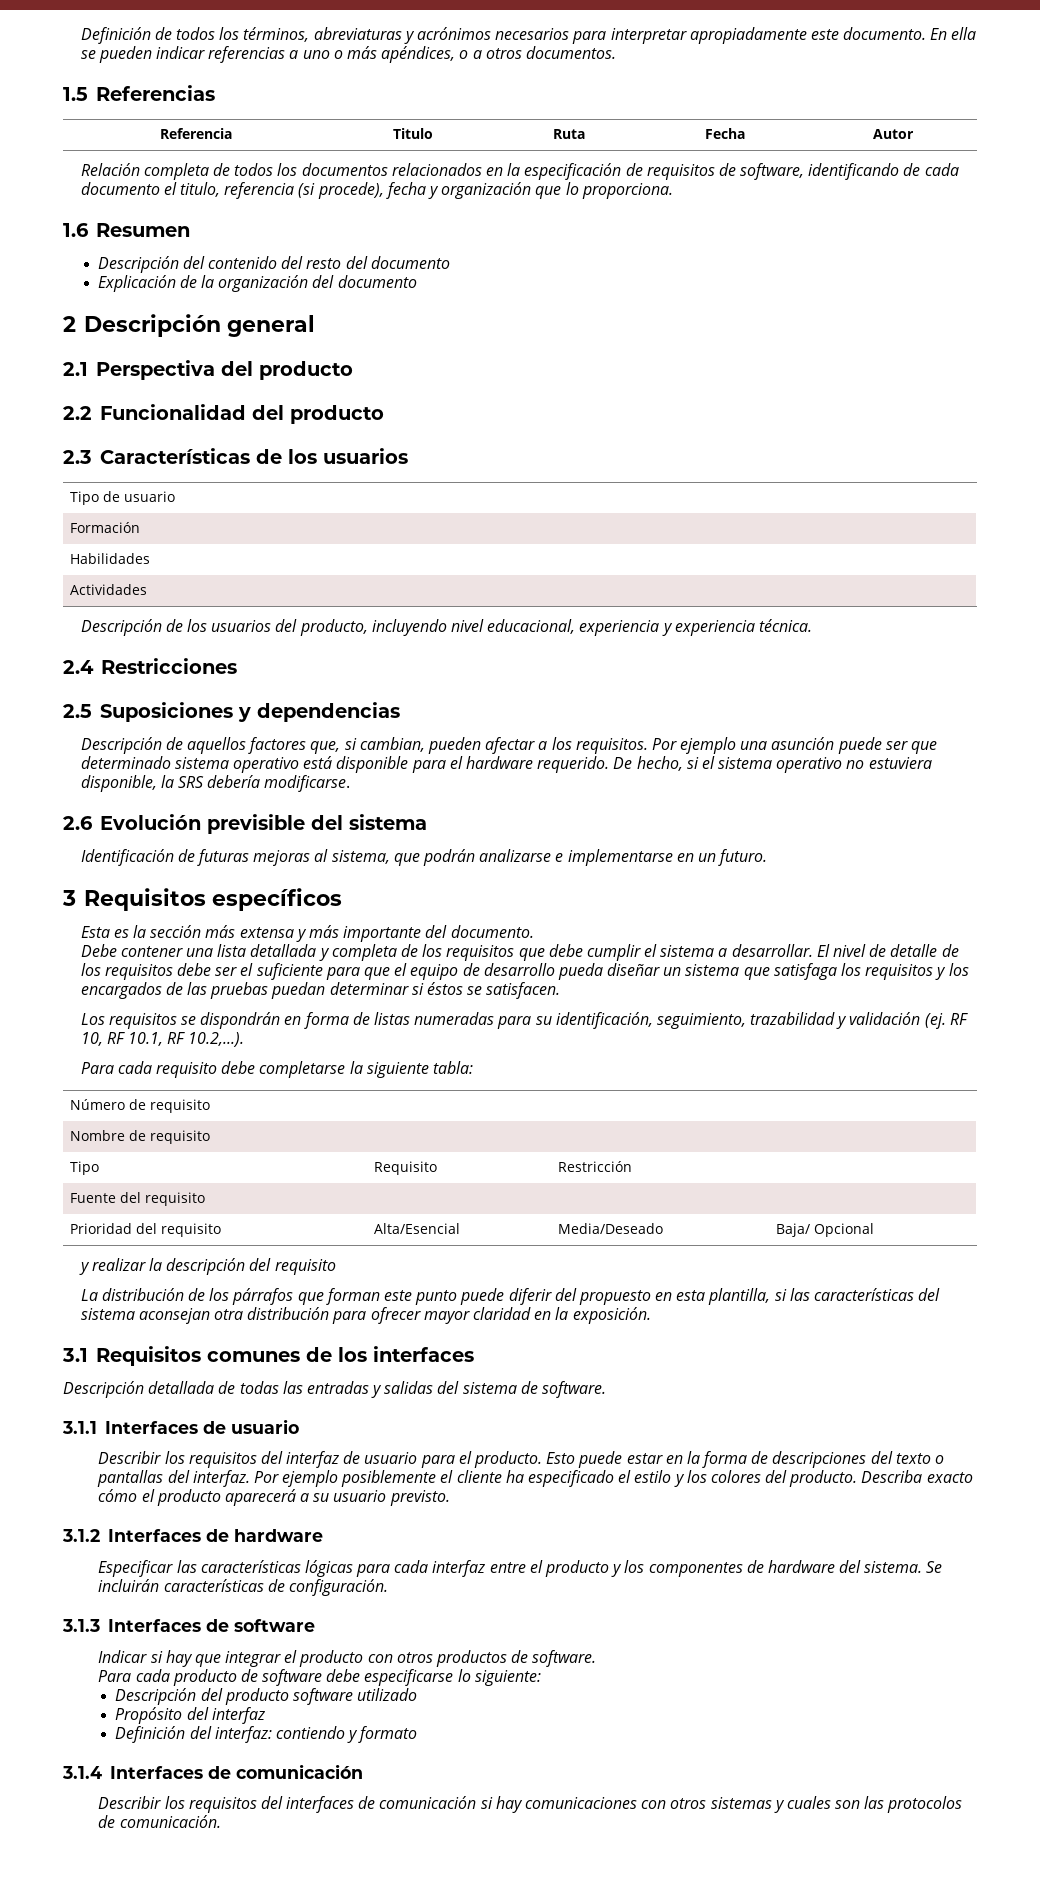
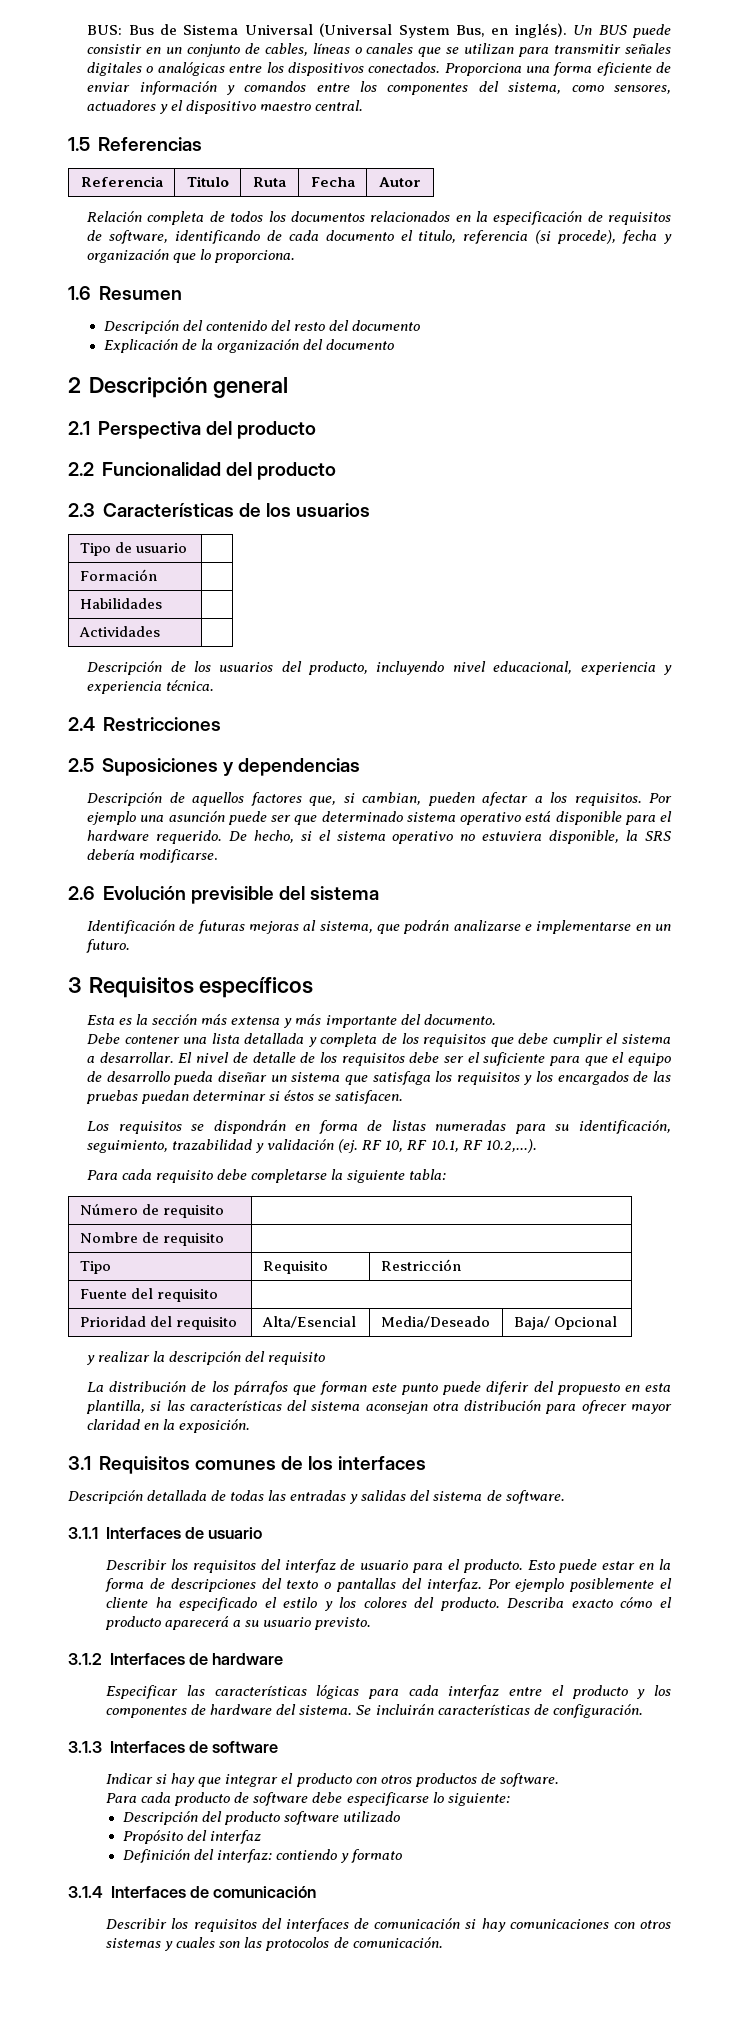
- Definición de todos los términos, abreviaturas y acrónimos necesarios para interpretar apropiadamente este documento. En ella se pueden indicar referencias a uno o más apéndices, o a otros documentos.
+ BUS: Bus de Sistema Universal (Universal System Bus, en inglés). Un BUS puede consistir en un conjunto de cables, líneas o canales que se utilizan para transmitir señales digitales o analógicas entre los dispositivos conectados. Proporciona una forma eficiente de enviar información y comandos entre los componentes del sistema, como sensores, actuadores y el dispositivo maestro central.

